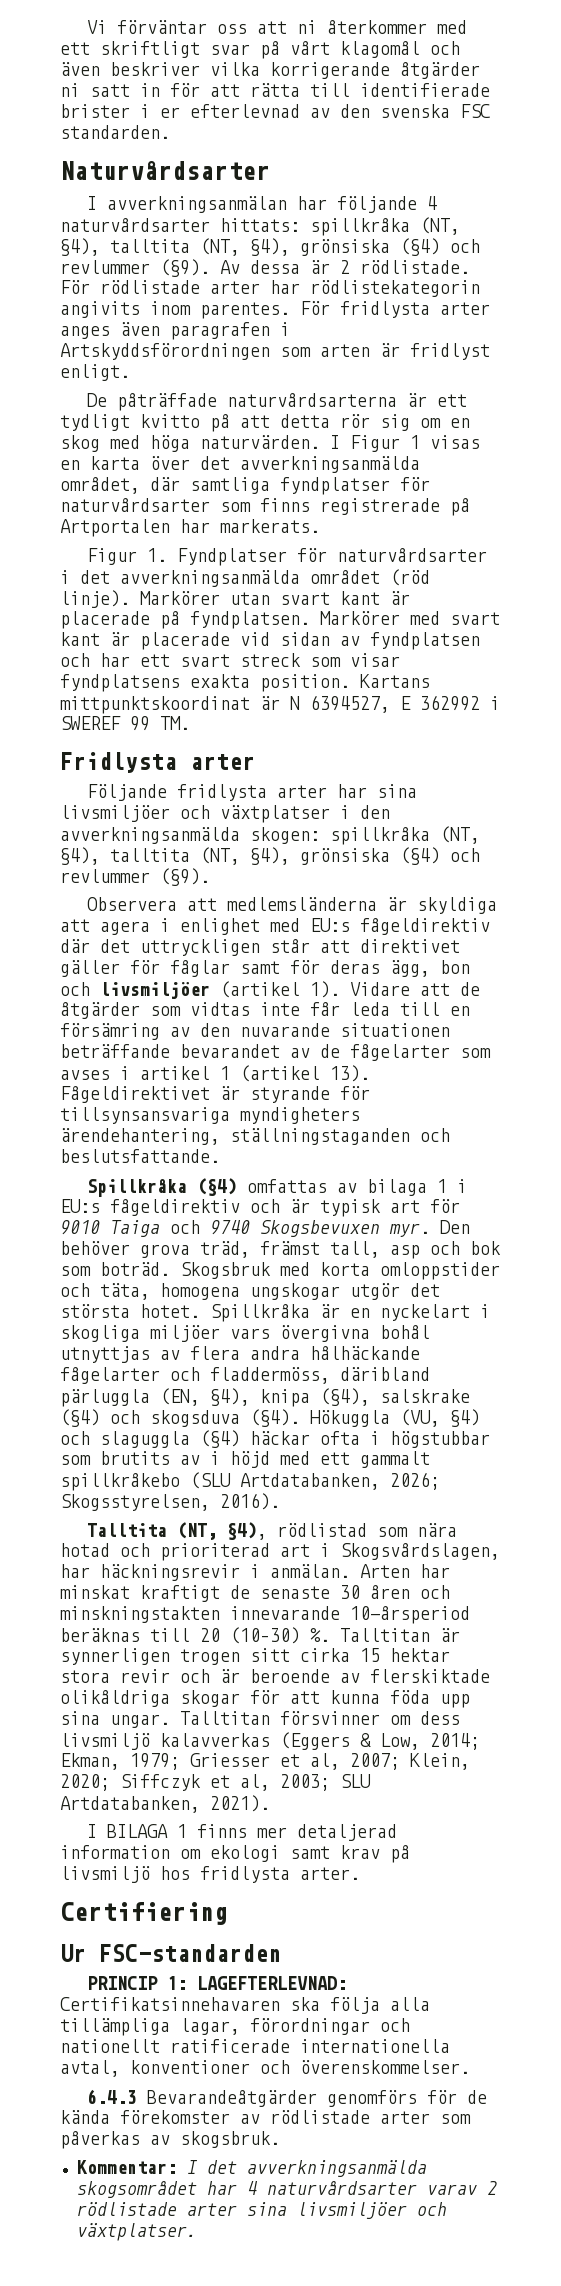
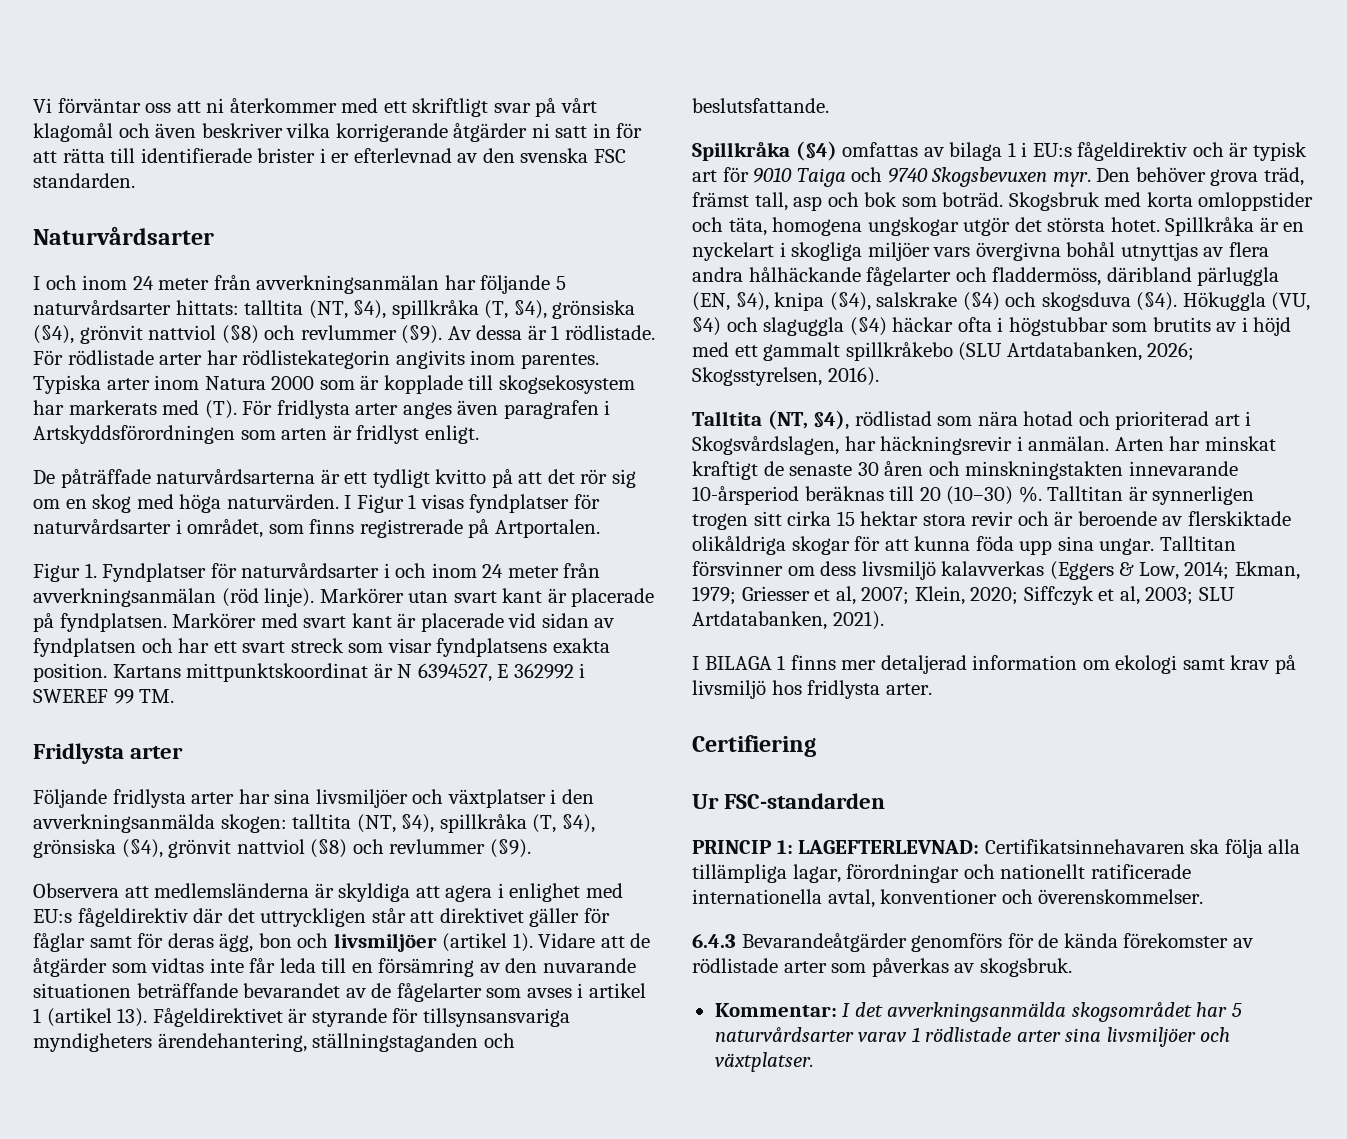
- I avverkningsanmälan har följande 4 naturvårdsarter hittats: spillkråka (NT, §4), talltita (NT, §4), grönsiska (§4) och revlummer (§9).
+ I och inom 24 meter från avverkningsanmälan har följande 5 naturvårdsarter hittats: talltita (NT, §4), spillkråka (T, §4), grönsiska (§4), grönvit nattviol (§8) och revlummer (§9).
- Av dessa är 2 rödlistade.
+ Av dessa är 1 rödlistade.
- För fridlysta arter anges även paragrafen i Artskyddsförordningen som arten är fridlyst enligt.
+ Typiska arter inom Natura 2000 som är kopplade till skogsekosystem har markerats med (T). För fridlysta arter anges även paragrafen i Artskyddsförordningen som arten är fridlyst enligt.
- De påträffade naturvårdsarterna är ett tydligt kvitto på att detta rör sig om en skog med höga naturvärden.
+ De påträffade naturvårdsarterna är ett tydligt kvitto på att det rör sig om en skog med höga naturvärden.
- I Figur 1 visas en karta över det avverkningsanmälda området, där samtliga fyndplatser för naturvårdsarter som finns registrerade på Artportalen har markerats.
+ I Figur 1 visas fyndplatser för naturvårdsarter i området, som finns registrerade på Artportalen.
- Figur 1. Fyndplatser för naturvårdsarter i det avverkningsanmälda området (röd linje).
+ Figur 1. Fyndplatser för naturvårdsarter i och inom 24 meter från avverkningsanmälan (röd linje).
- Följande fridlysta arter har sina livsmiljöer och växtplatser i den avverkningsanmälda skogen: spillkråka (NT, §4), talltita (NT, §4), grönsiska (§4) och revlummer (§9).
+ Följande fridlysta arter har sina livsmiljöer och växtplatser i den avverkningsanmälda skogen: talltita (NT, §4), spillkråka (T, §4), grönsiska (§4), grönvit nattviol (§8) och revlummer (§9).
- Kommentar: I det avverkningsanmälda skogsområdet har 4 naturvårdsarter varav 2 rödlistade arter sina livsmiljöer och växtplatser.
+ Kommentar: I det avverkningsanmälda skogsområdet har 5 naturvårdsarter varav 1 rödlistade arter sina livsmiljöer och växtplatser.

